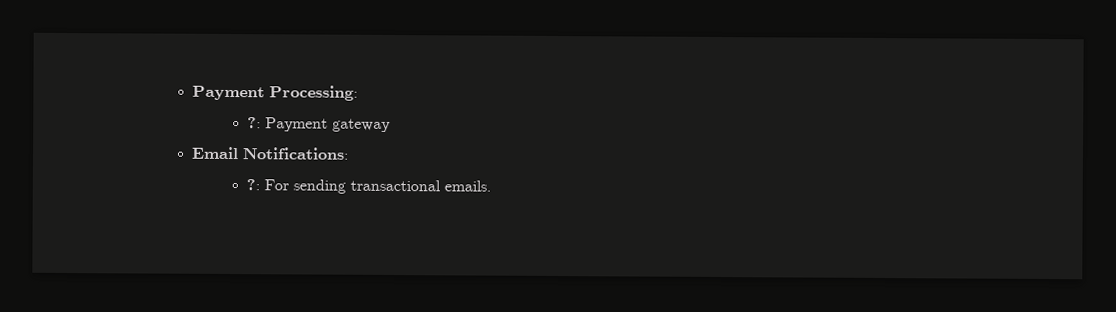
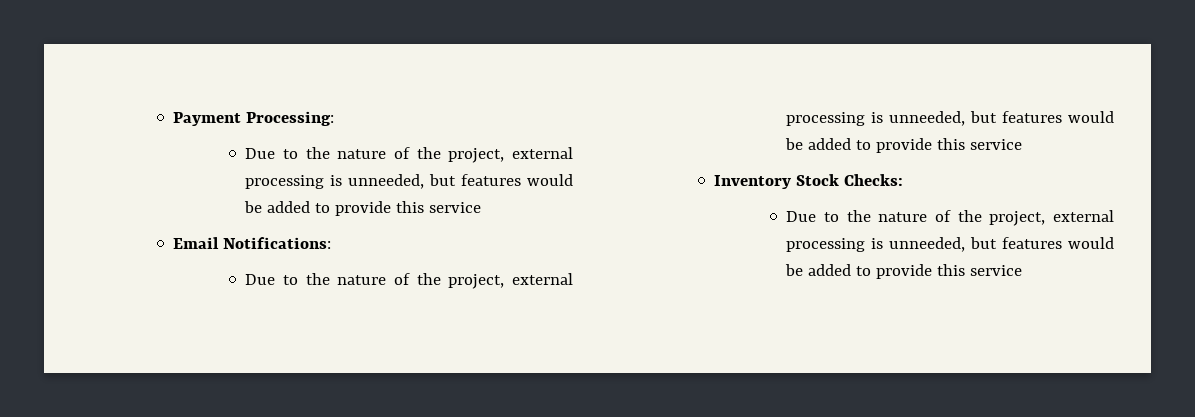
  Payment Processing:
- ?: Payment gateway
+ Due to the nature of the project, external processing is unneeded, but features would be added to provide this service
  Email Notifications:
- ?: For sending transactional emails.
+ Due to the nature of the project, external processing is unneeded, but features would be added to provide this service
+ Inventory Stock Checks:
+ Due to the nature of the project, external processing is unneeded, but features would be added to provide this service

